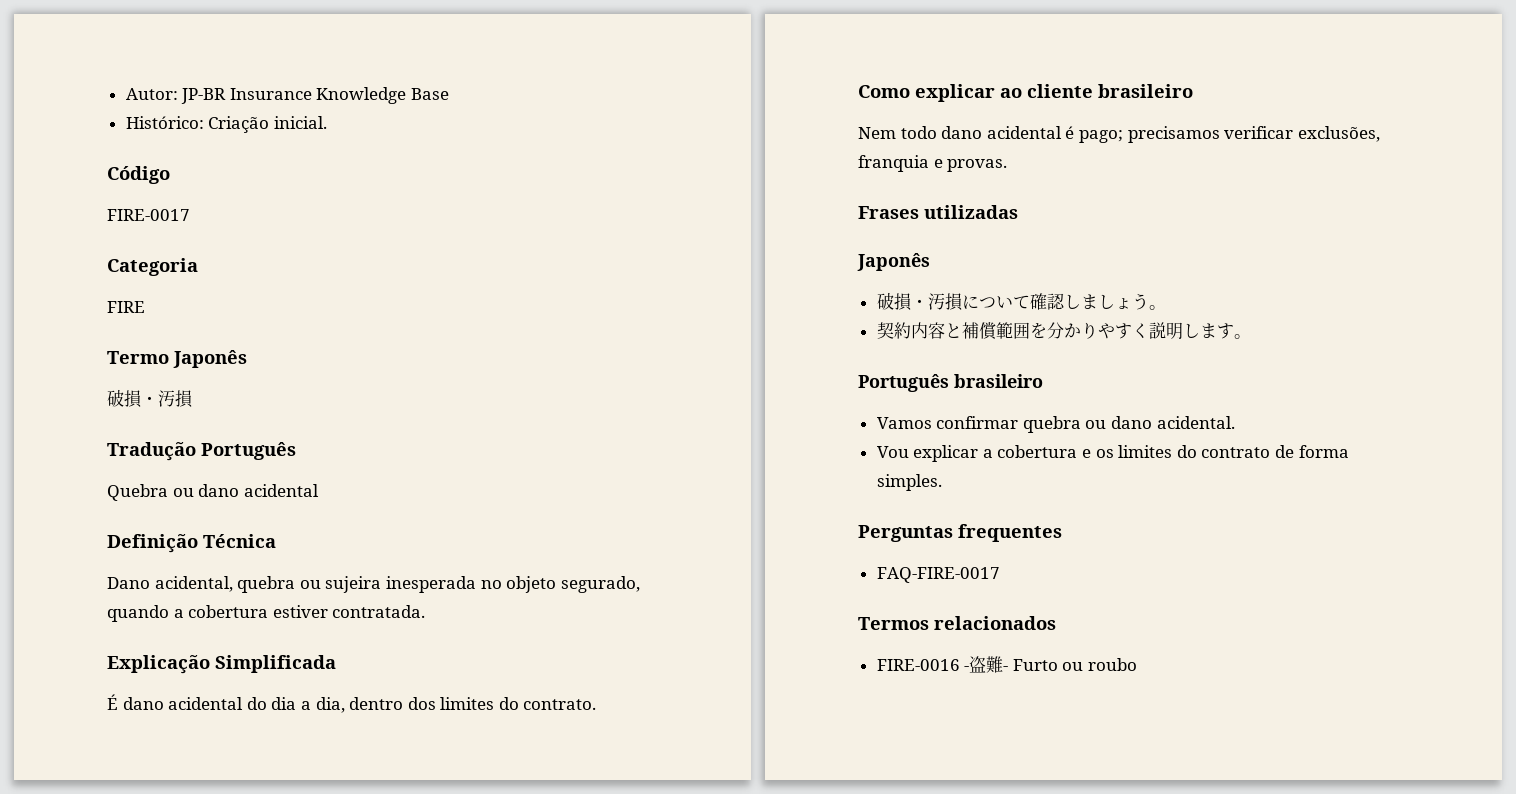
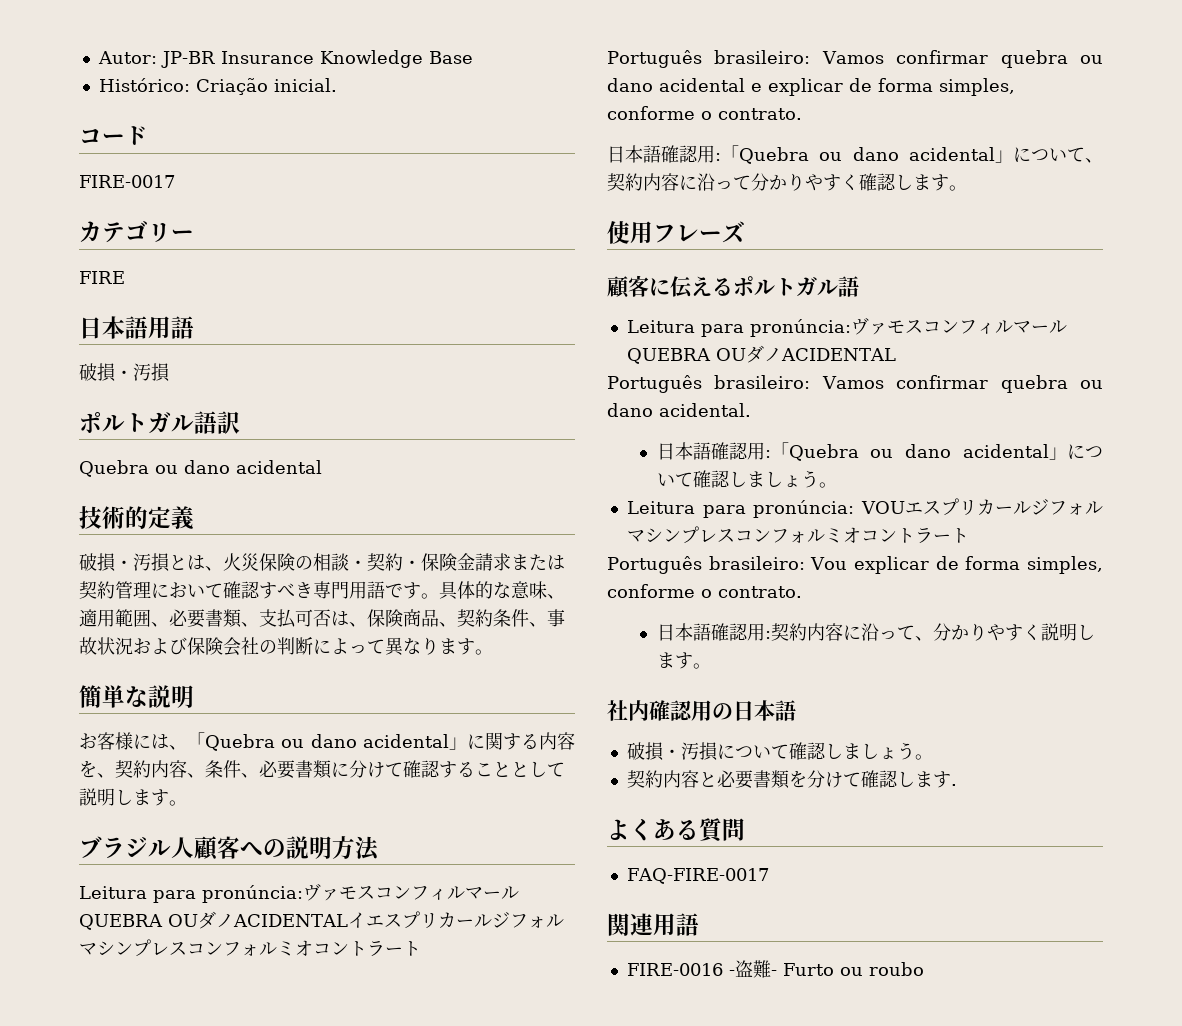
- Código
+ コード
- Categoria
+ カテゴリー
- Termo Japonês
+ 日本語用語
- Tradução Português
+ ポルトガル語訳
- Definição Técnica
- Dano acidental, quebra ou sujeira inesperada no objeto segurado, quando a cobertura estiver contratada.
- Explicação Simplificada
- É dano acidental do dia a dia, dentro dos limites do contrato.
- Como explicar ao cliente brasileiro
- Nem todo dano acidental é pago; precisamos verificar exclusões, franquia e provas.
- Frases utilizadas
- Japonês
+ 技術的定義
+ 破損・汚損とは、火災保険の相談・契約・保険金請求または契約管理において確認すべき専門用語です。具体的な意味、適用範囲、必要書類、支払可否は、保険商品、契約条件、事故状況および保険会社の判断によって異なります。
+ 簡単な説明
+ お客様には、「Quebra ou dano acidental」に関する内容を、契約内容、条件、必要書類に分けて確認することとして説明します。
+ ブラジル人顧客への説明方法
+ Leitura para pronúncia:ヴァモスコンフィルマールQUEBRA OUダノACIDENTALイエスプリカールジフォルマシンプレスコンフォルミオコントラート
+ Português brasileiro: Vamos confirmar quebra ou dano acidental e explicar de forma simples, conforme o contrato.
+ 日本語確認用:「Quebra ou dano acidental」について、契約内容に沿って分かりやすく確認します。
+ 使用フレーズ
+ 顧客に伝えるポルトガル語
+ Leitura para pronúncia:ヴァモスコンフィルマールQUEBRA OUダノACIDENTAL
+ Português brasileiro: Vamos confirmar quebra ou dano acidental.
+ 日本語確認用:「Quebra ou dano acidental」について確認しましょう。
+ Leitura para pronúncia: VOUエスプリカールジフォルマシンプレスコンフォルミオコントラート
+ Português brasileiro: Vou explicar de forma simples, conforme o contrato.
+ 日本語確認用:契約内容に沿って、分かりやすく説明します。
+ 社内確認用の日本語
- 契約内容と補償範囲を分かりやすく説明します。
- Português brasileiro
- Vamos confirmar quebra ou dano acidental.
- Vou explicar a cobertura e os limites do contrato de forma simples.
- Perguntas frequentes
+ 契約内容と必要書類を分けて確認します.
+ よくある質問
- Termos relacionados
+ 関連用語

